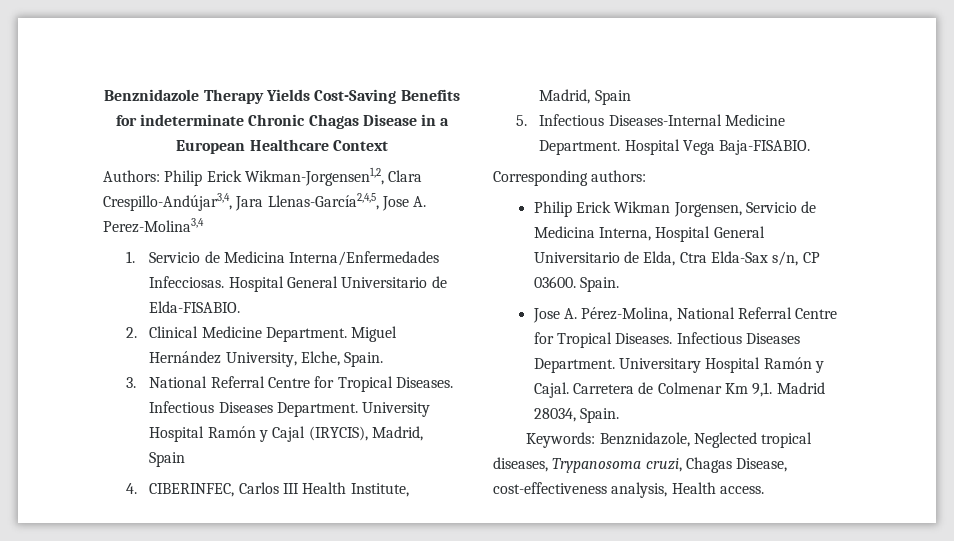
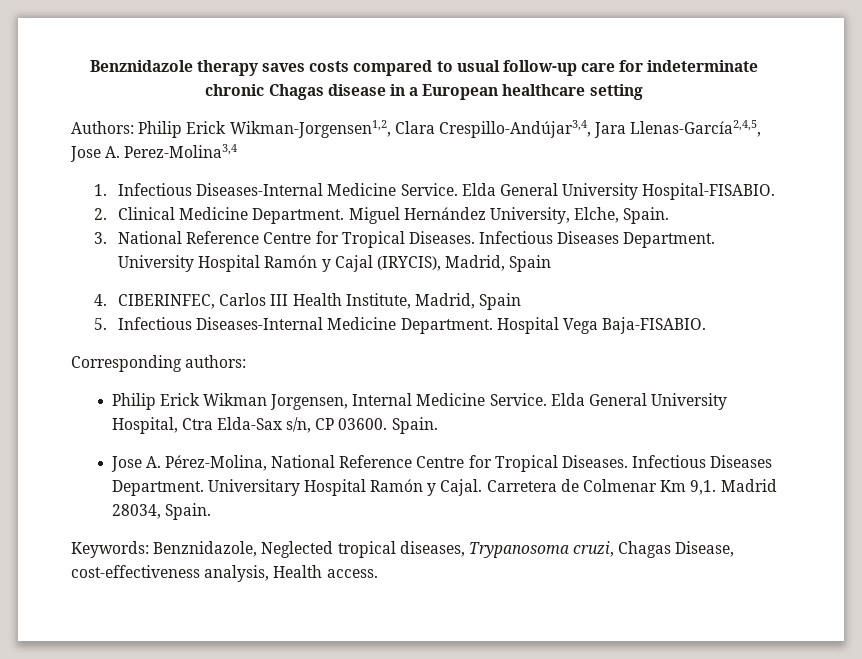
- Benznidazole Therapy Yields Cost-Saving Benefits for indeterminate Chronic Chagas Disease in a European Healthcare Context
+ Benznidazole therapy saves costs compared to usual follow-up care for indeterminate chronic Chagas disease in a European healthcare setting
- 1. Servicio de Medicina Interna/Enfermedades Infecciosas. Hospital General Universitario de Elda-FISABIO.
+ 1. Infectious Diseases-Internal Medicine Service. Elda General University Hospital-FISABIO.
- 3. National Referral Centre for Tropical Diseases.
+ 3. National Reference Centre for Tropical Diseases.
- Philip Erick Wikman Jorgensen, Servicio de Medicina Interna, Hospital General Universitario de Elda, Ctra Elda-Sax s/n, CP 03600.
+ Philip Erick Wikman Jorgensen, Internal Medicine Service. Elda General University Hospital, Ctra Elda-Sax s/n, CP 03600.
- Jose A. Pérez-Molina, National Referral Centre for Tropical Diseases.
+ Jose A. Pérez-Molina, National Reference Centre for Tropical Diseases.

